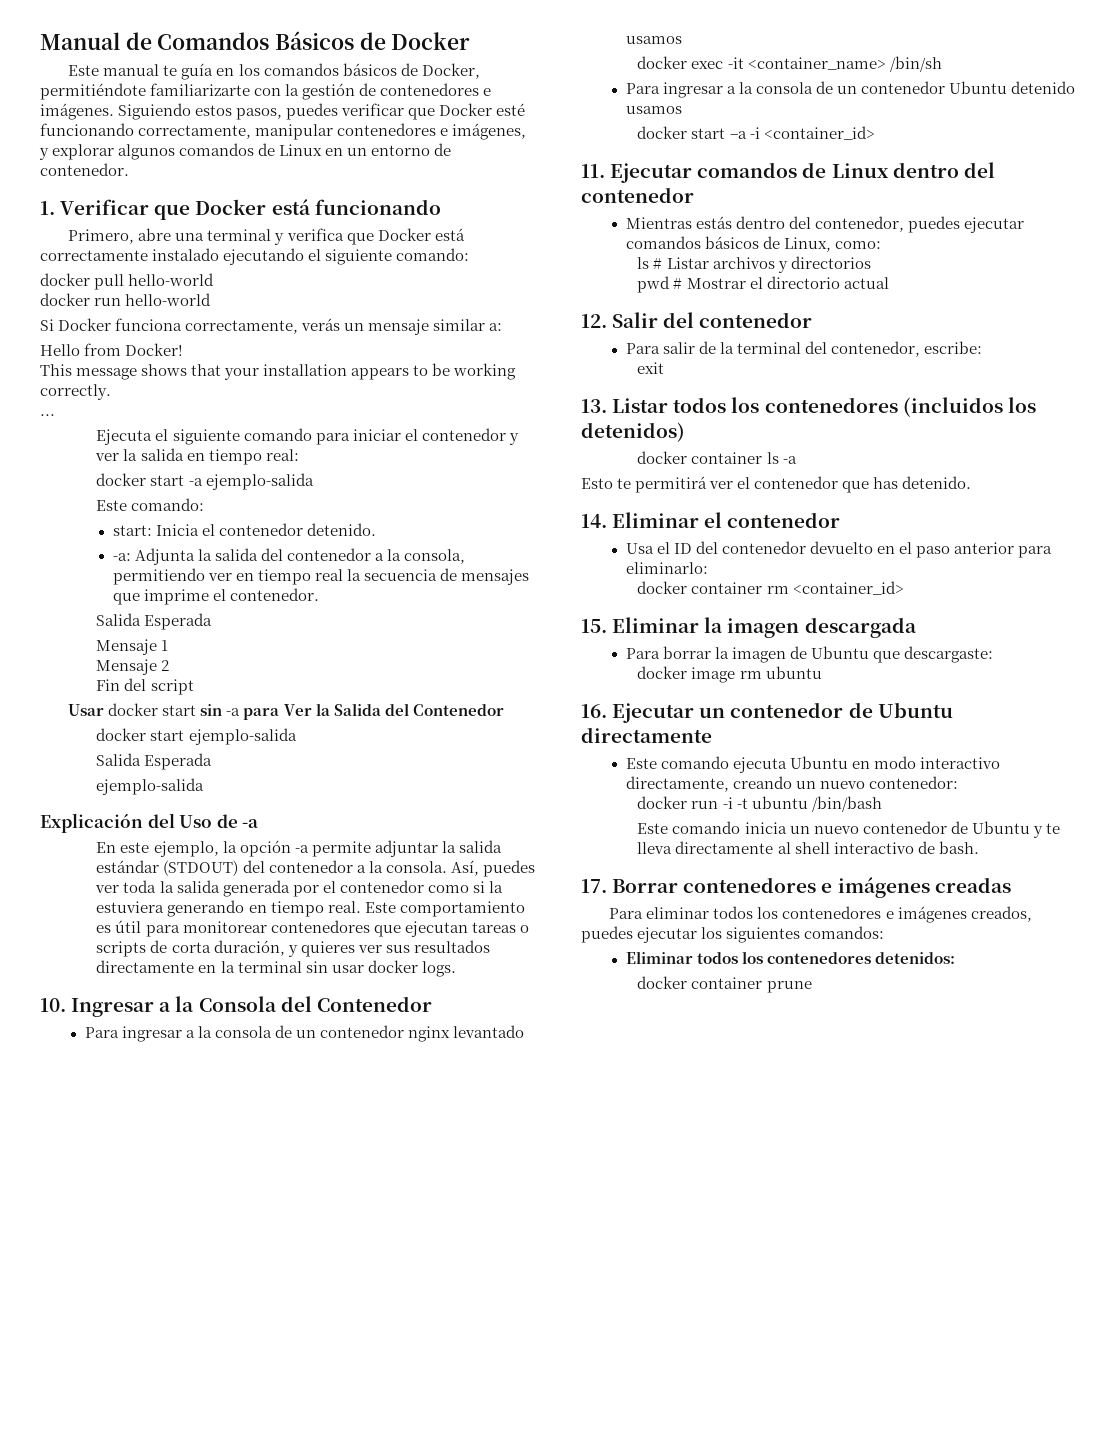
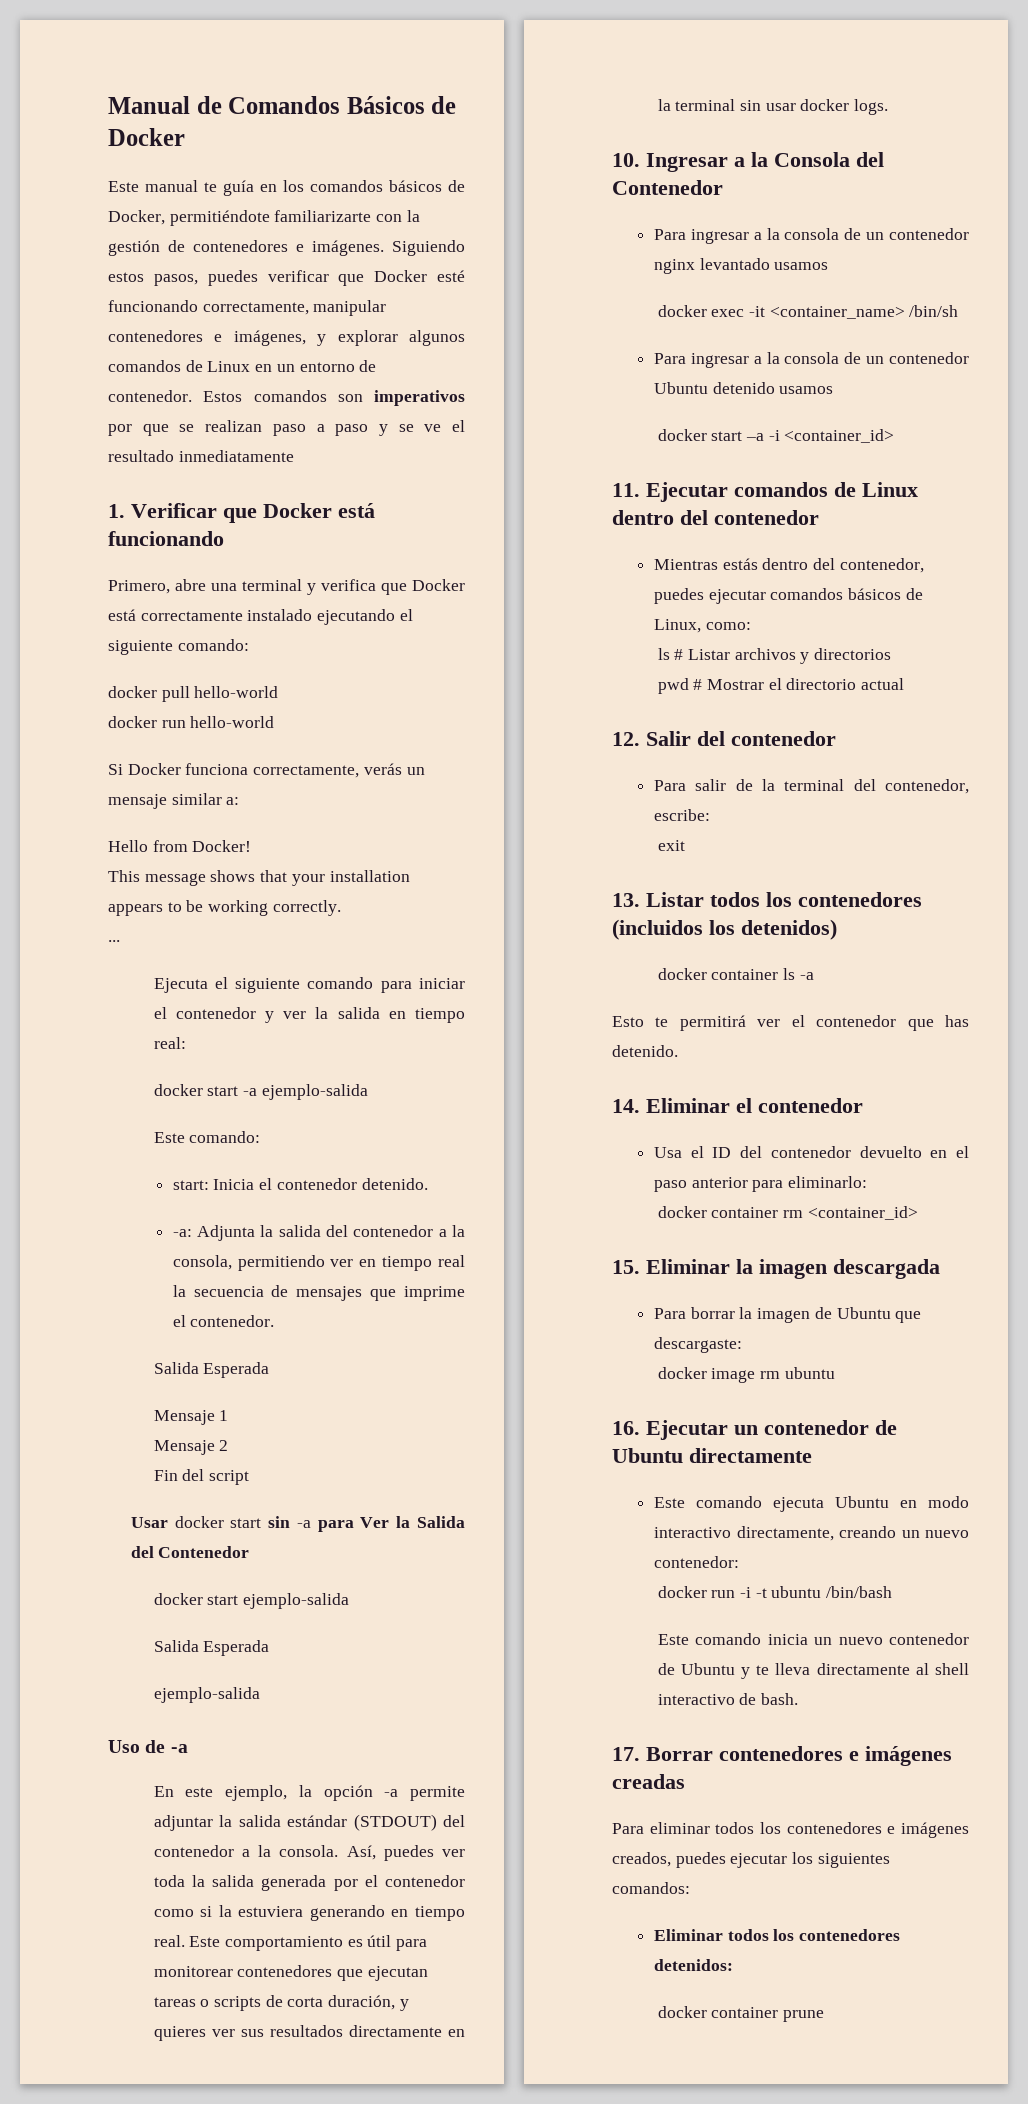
+ Estos comandos son imperativos por que se realizan paso a paso y se ve el resultado inmediatamente
- Explicación del Uso de -a
+ Uso de -a

